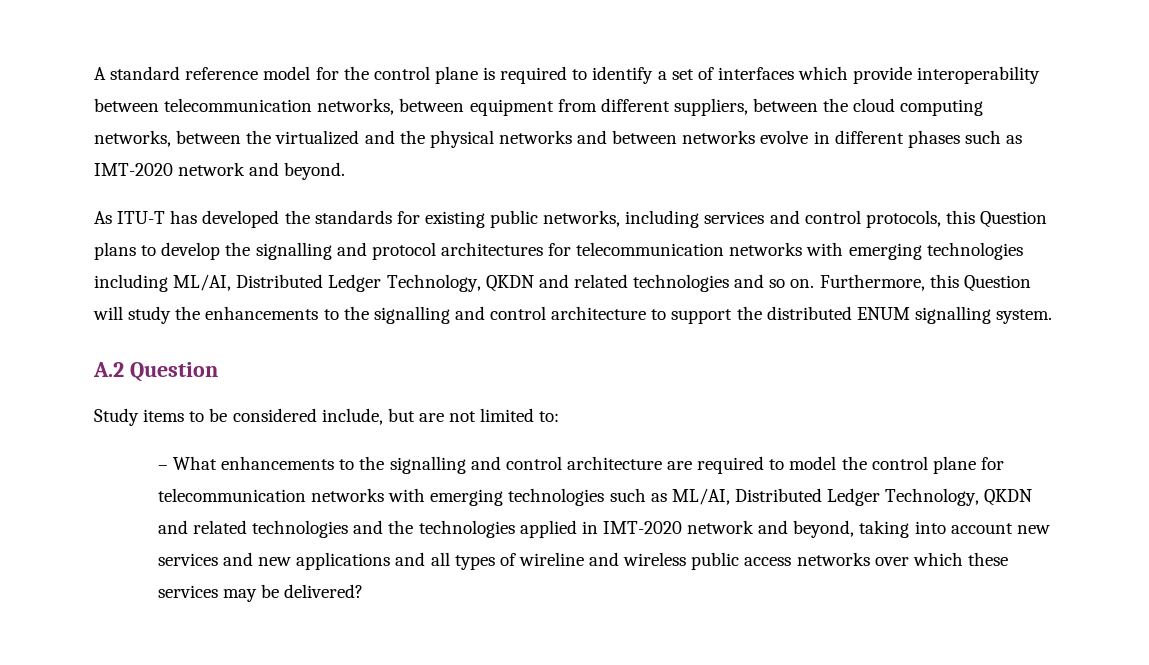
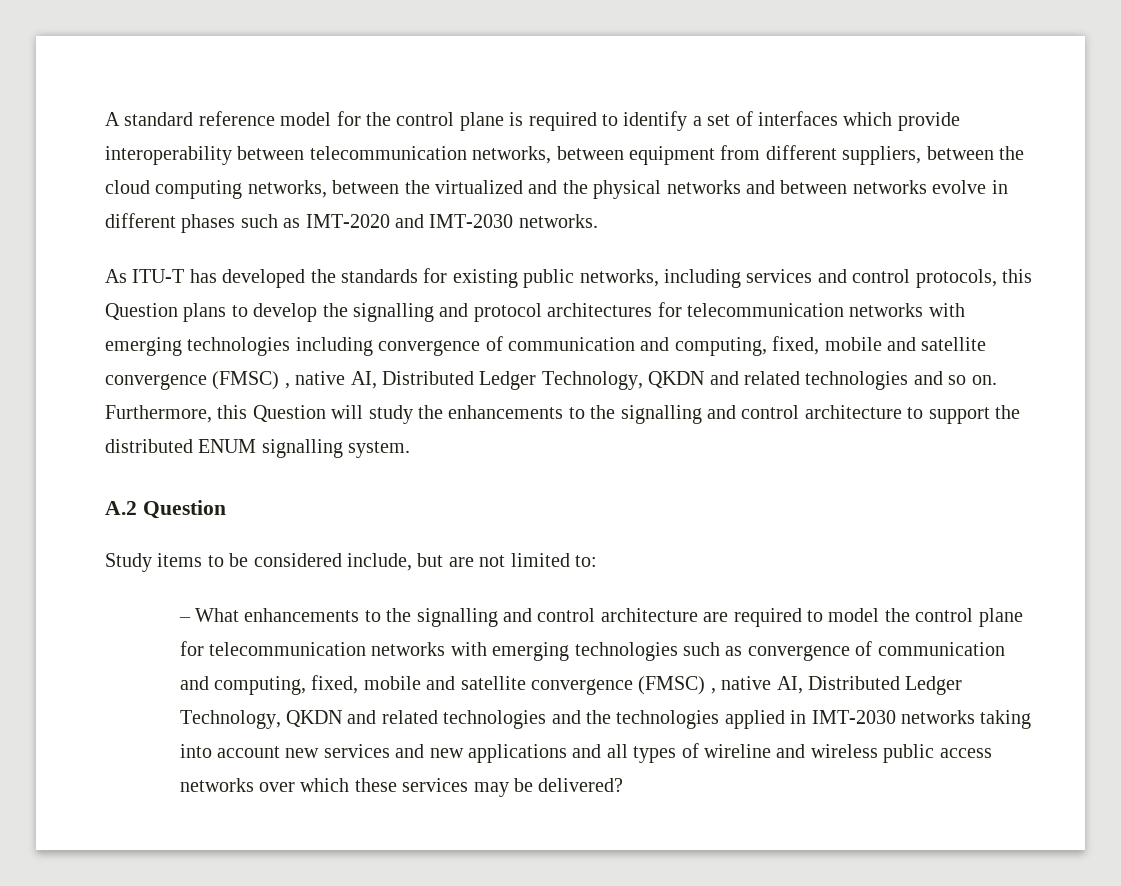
- A standard reference model for the control plane is required to identify a set of interfaces which provide interoperability between telecommunication networks, between equipment from different suppliers, between the cloud computing networks, between the virtualized and the physical networks and between networks evolve in different phases such as IMT-2020 network and beyond.
+ A standard reference model for the control plane is required to identify a set of interfaces which provide interoperability between telecommunication networks, between equipment from different suppliers, between the cloud computing networks, between the virtualized and the physical networks and between networks evolve in different phases such as IMT-2020 and IMT-2030 networks.
- As ITU-T has developed the standards for existing public networks, including services and control protocols, this Question plans to develop the signalling and protocol architectures for telecommunication networks with emerging technologies including ML/AI, Distributed Ledger Technology, QKDN and related technologies and so on.
+ As ITU-T has developed the standards for existing public networks, including services and control protocols, this Question plans to develop the signalling and protocol architectures for telecommunication networks with emerging technologies including convergence of communication and computing, fixed, mobile and satellite convergence (FMSC) , native AI, Distributed Ledger Technology, QKDN and related technologies and so on.
- – What enhancements to the signalling and control architecture are required to model the control plane for telecommunication networks with emerging technologies such as ML/AI, Distributed Ledger Technology, QKDN and related technologies and the technologies applied in IMT-2020 network and beyond, taking into account new services and new applications and all types of wireline and wireless public access networks over which these services may be delivered?
+ – What enhancements to the signalling and control architecture are required to model the control plane for telecommunication networks with emerging technologies such as convergence of communication and computing, fixed, mobile and satellite convergence (FMSC) , native AI, Distributed Ledger Technology, QKDN and related technologies and the technologies applied in IMT-2030 networks taking into account new services and new applications and all types of wireline and wireless public access networks over which these services may be delivered?

